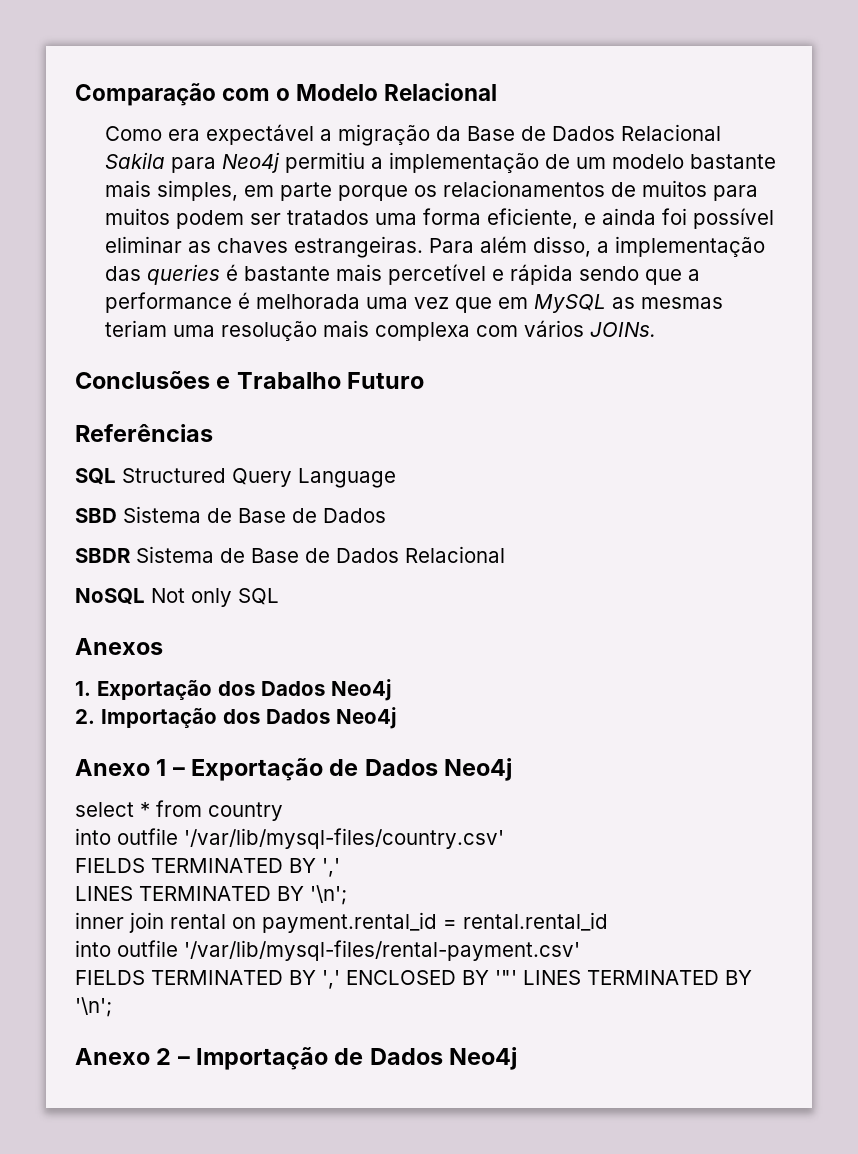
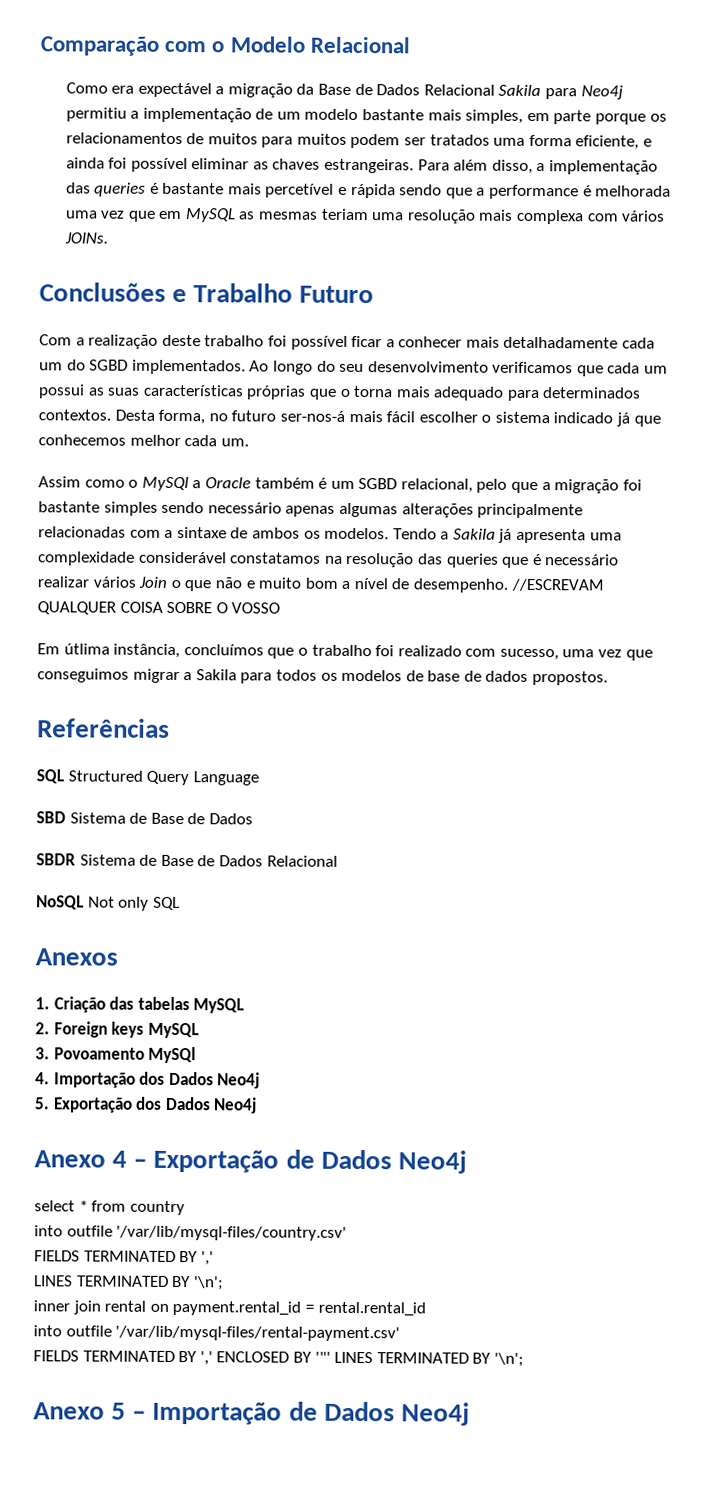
+ Com a realização deste trabalho foi possível ficar a conhecer mais detalhadamente cada um do SGBD implementados. Ao longo do seu desenvolvimento verificamos que cada um possui as suas características próprias que o torna mais adequado para determinados contextos. Desta forma, no futuro ser-nos-á mais fácil escolher o sistema indicado já que conhecemos melhor cada um.
+ Assim como o MySQl a Oracle também é um SGBD relacional, pelo que a migração foi bastante simples sendo necessário apenas algumas alterações principalmente relacionadas com a sintaxe de ambos os modelos. Tendo a Sakila já apresenta uma complexidade considerável constatamos na resolução das queries que é necessário realizar vários Join o que não e muito bom a nível de desempenho. //ESCREVAM QUALQUER COISA SOBRE O VOSSO
+ Em útlima instância, concluímos que o trabalho foi realizado com sucesso, uma vez que conseguimos migrar a Sakila para todos os modelos de base de dados propostos.
- 1. Exportação dos Dados Neo4j
+ 1. Criação das tabelas MySQL
+ 2. Foreign keys MySQL
+ 3. Povoamento MySQl
+ 4. Importação dos Dados Neo4j
+ 5. Exportação dos Dados Neo4j
- 2. Importação dos Dados Neo4j
- Anexo 1 – Exportação de Dados Neo4j
+ Anexo 4 – Exportação de Dados Neo4j
- Anexo 2 – Importação de Dados Neo4j
+ Anexo 5 – Importação de Dados Neo4j

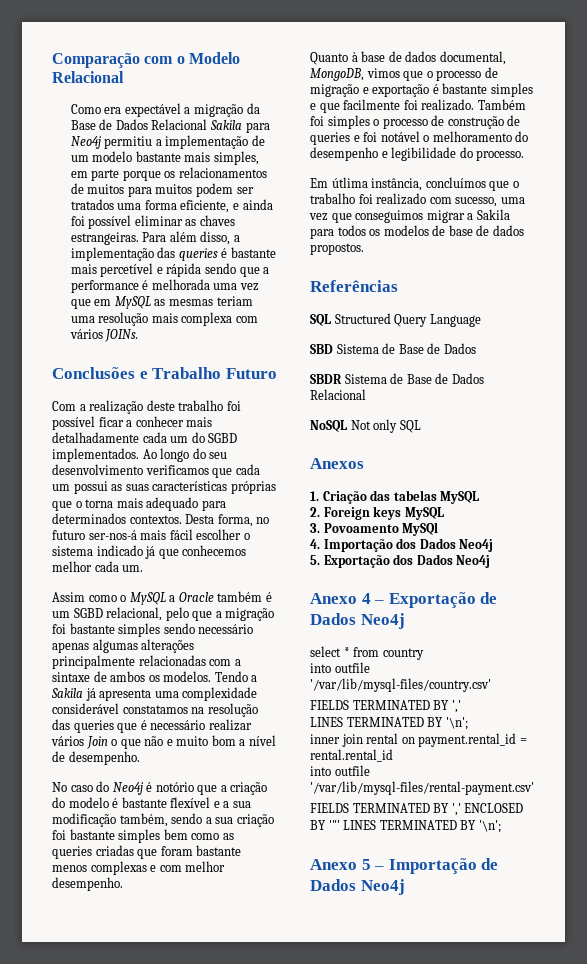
- Assim como o MySQl a Oracle também é um SGBD relacional, pelo que a migração foi bastante simples sendo necessário apenas algumas alterações principalmente relacionadas com a sintaxe de ambos os modelos.
+ Assim como o MySQL a Oracle também é um SGBD relacional, pelo que a migração foi bastante simples sendo necessário apenas algumas alterações principalmente relacionadas com a sintaxe de ambos os modelos.
- Tendo a Sakila já apresenta uma complexidade considerável constatamos na resolução das queries que é necessário realizar vários Join o que não e muito bom a nível de desempenho. //ESCREVAM QUALQUER COISA SOBRE O VOSSO
+ Tendo a Sakila já apresenta uma complexidade considerável constatamos na resolução das queries que é necessário realizar vários Join o que não e muito bom a nível de desempenho.
+ No caso do Neo4j é notório que a criação do modelo é bastante flexível e a sua modificação também, sendo a sua criação foi bastante simples bem como as queries criadas que foram bastante menos complexas e com melhor desempenho.
+ Quanto à base de dados documental, MongoDB, vimos que o processo de migração e exportação é bastante simples e que facilmente foi realizado. Também foi simples o processo de construção de queries e foi notável o melhoramento do desempenho e legibilidade do processo.

